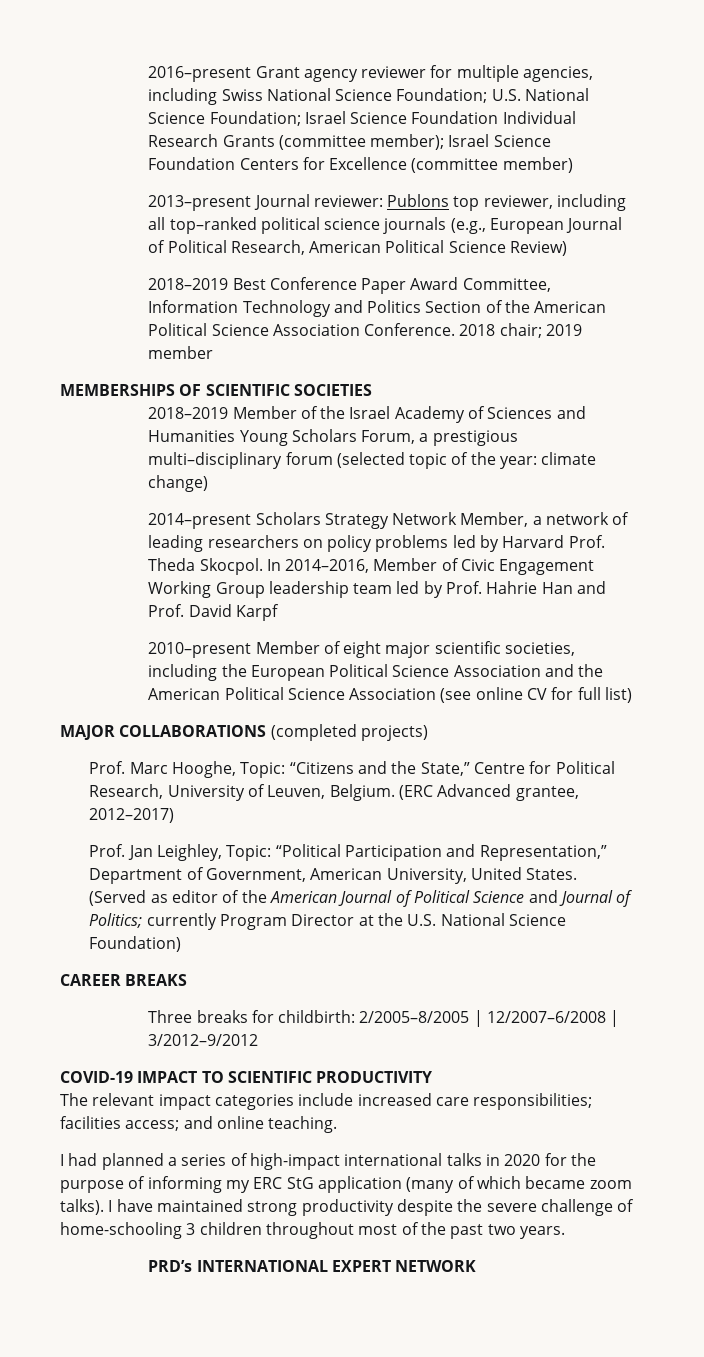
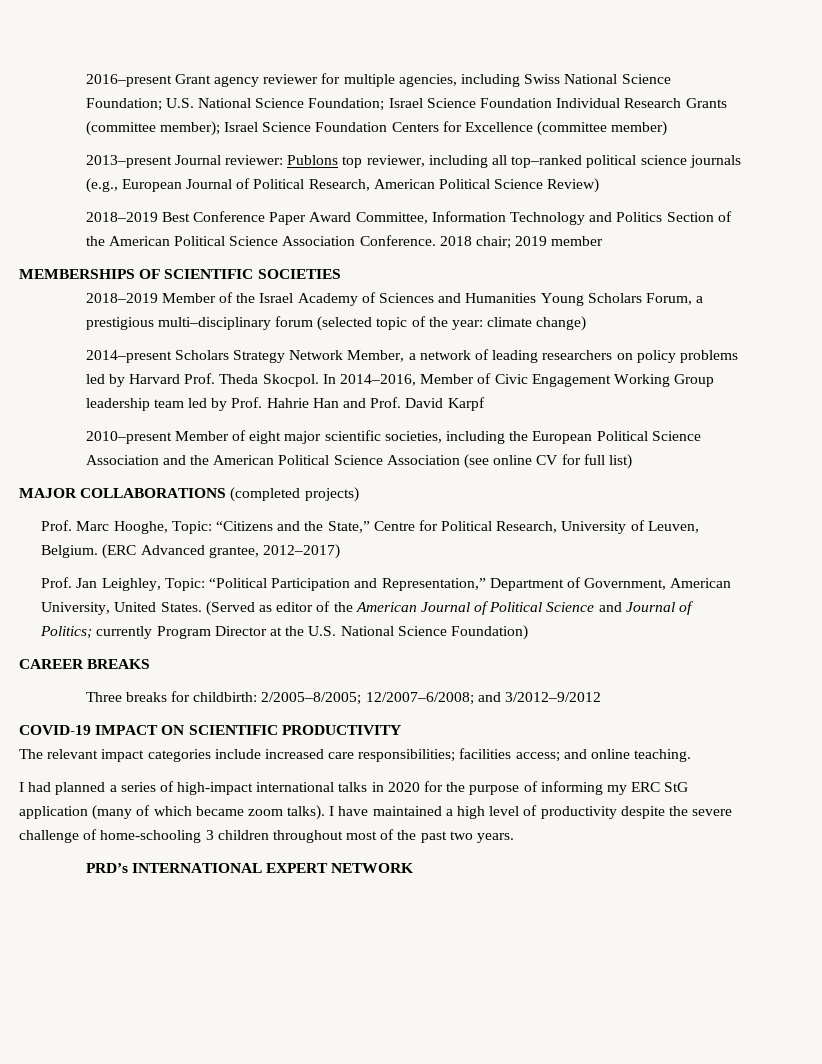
- Three breaks for childbirth: 2/2005–8/2005 | 12/2007–6/2008 | 3/2012–9/2012
+ Three breaks for childbirth: 2/2005–8/2005; 12/2007–6/2008; and 3/2012–9/2012
- COVID-19 IMPACT TO SCIENTIFIC PRODUCTIVITY
+ COVID-19 IMPACT ON SCIENTIFIC PRODUCTIVITY
- I have maintained strong productivity despite the severe challenge of home-schooling 3 children throughout most of the past two years.
+ I have maintained a high level of productivity despite the severe challenge of home-schooling 3 children throughout most of the past two years.

